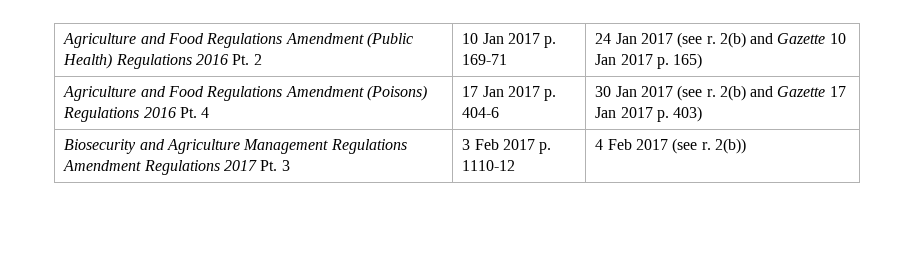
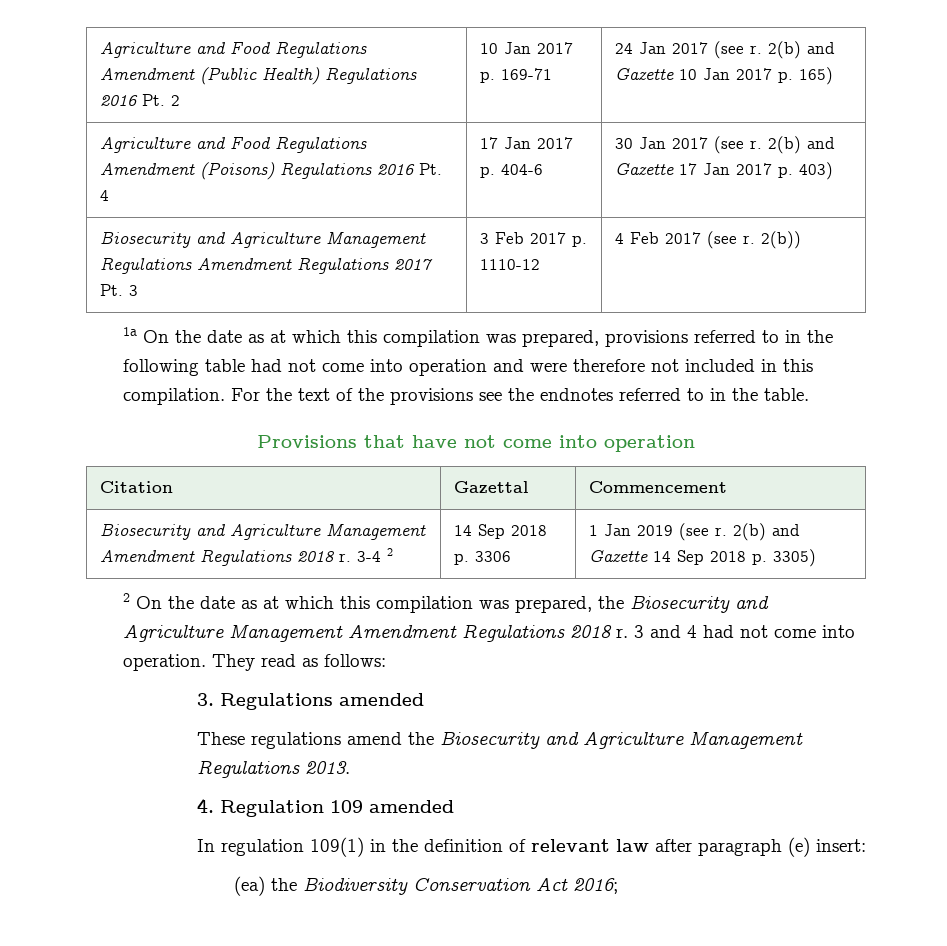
+ 1a On the date as at which this compilation was prepared, provisions referred to in the following table had not come into operation and were therefore not included in this compilation. For the text of the provisions see the endnotes referred to in the table.
+ Provisions that have not come into operation
+ Citation | Gazettal | Commencement
+ Biosecurity and Agriculture Management Amendment Regulations 2018 r. 3-4 2 | 14 Sep 2018 p. 3306 | 1 Jan 2019 (see r. 2(b) and Gazette 14 Sep 2018 p. 3305)
+ 2 On the date as at which this compilation was prepared, the Biosecurity and Agriculture Management Amendment Regulations 2018 r. 3 and 4 had not come into operation. They read as follows:
+ 3. Regulations amended
+ These regulations amend the Biosecurity and Agriculture Management Regulations 2013.
+ 4. Regulation 109 amended
+ In regulation 109(1) in the definition of relevant law after paragraph (e) insert:
+ (ea) the Biodiversity Conservation Act 2016;

